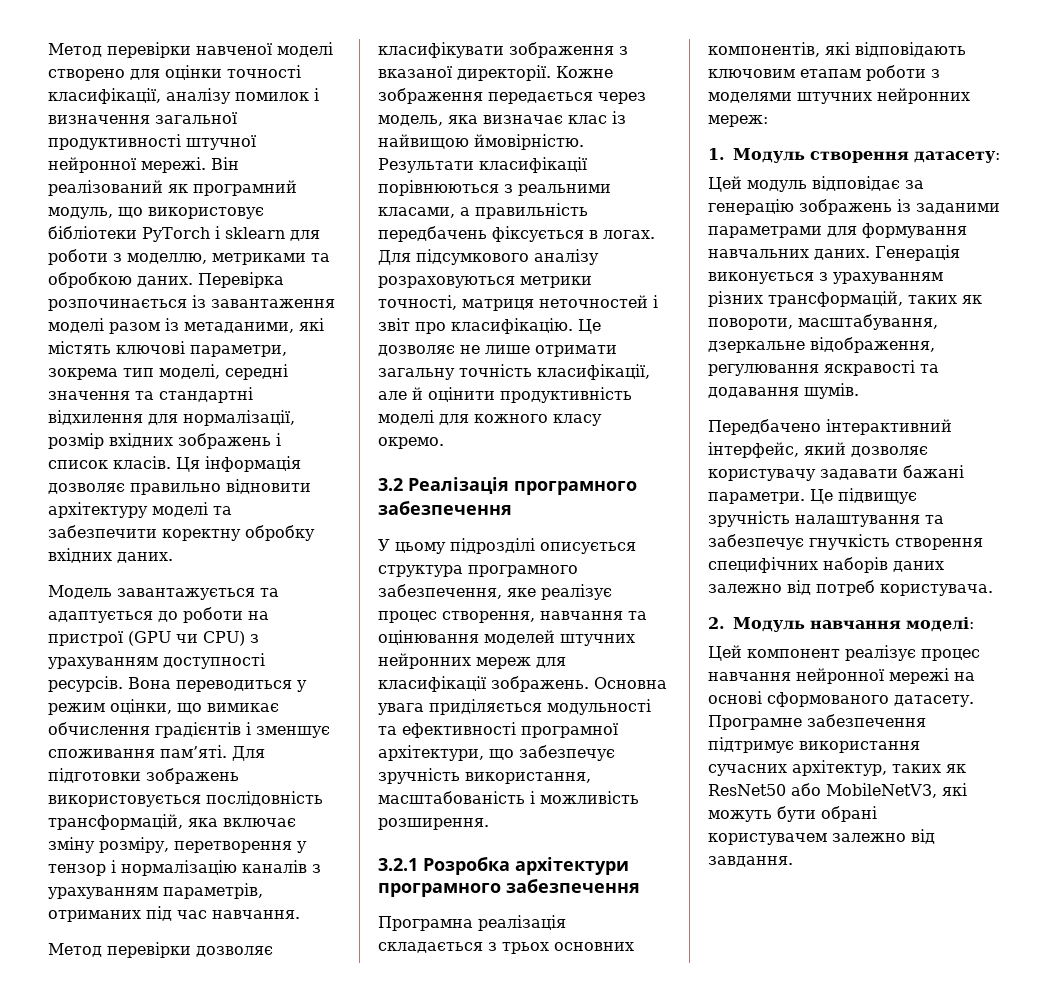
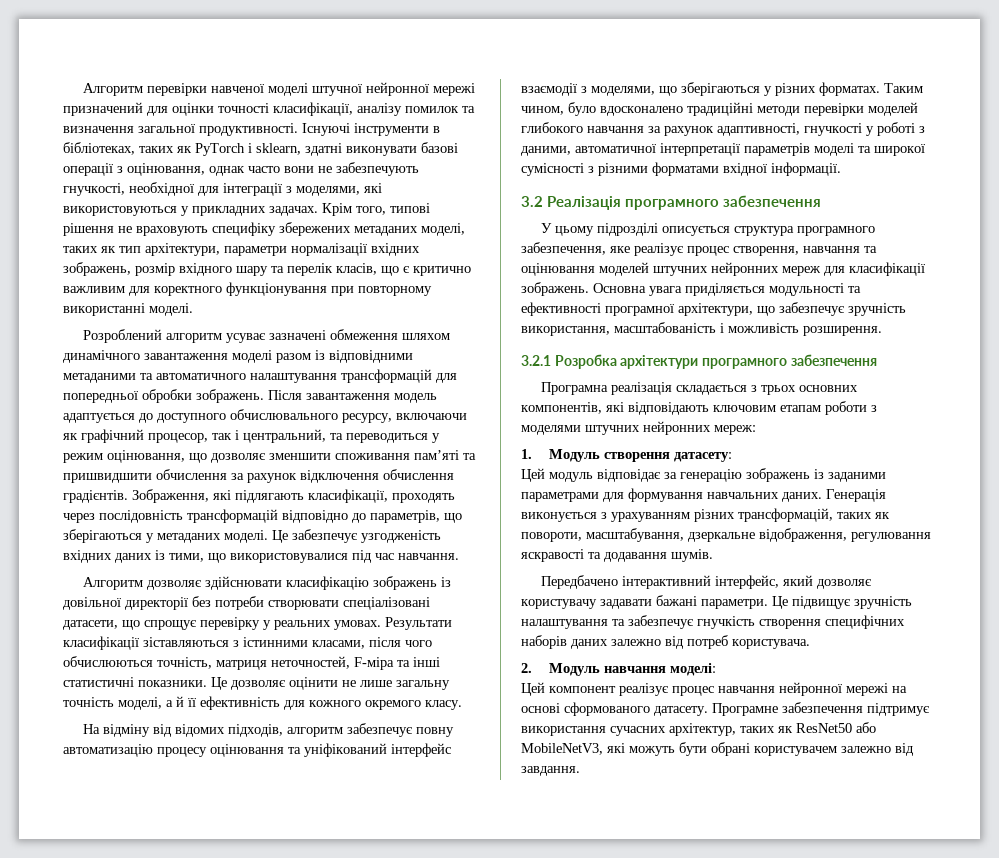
- Метод перевірки навченої моделі створено для оцінки точності класифікації, аналізу помилок і визначення загальної продуктивності штучної нейронної мережі. Він реалізований як програмний модуль, що використовує бібліотеки PyTorch і sklearn для роботи з моделлю, метриками та обробкою даних. Перевірка розпочинається із завантаження моделі разом із метаданими, які містять ключові параметри, зокрема тип моделі, середні значення та стандартні відхилення для нормалізації, розмір вхідних зображень і список класів. Ця інформація дозволяє правильно відновити архітектуру моделі та забезпечити коректну обробку вхідних даних.
- Модель завантажується та адаптується до роботи на пристрої (GPU чи CPU) з урахуванням доступності ресурсів. Вона переводиться у режим оцінки, що вимикає обчислення градієнтів і зменшує споживання пам’яті. Для підготовки зображень використовується послідовність трансформацій, яка включає зміну розміру, перетворення у тензор і нормалізацію каналів з урахуванням параметрів, отриманих під час навчання.
- Метод перевірки дозволяє класифікувати зображення з вказаної директорії. Кожне зображення передається через модель, яка визначає клас із найвищою ймовірністю. Результати класифікації порівнюються з реальними класами, а правильність передбачень фіксується в логах. Для підсумкового аналізу розраховуються метрики точності, матриця неточностей і звіт про класифікацію.
+ Алгоритм перевірки навченої моделі штучної нейронної мережі призначений для оцінки точності класифікації, аналізу помилок та визначення загальної продуктивності. Існуючі інструменти в бібліотеках, таких як PyTorch і sklearn, здатні виконувати базові операції з оцінювання, однак часто вони не забезпечують гнучкості, необхідної для інтеграції з моделями, які використовуються у прикладних задачах. Крім того, типові рішення не враховують специфіку збережених метаданих моделі, таких як тип архітектури, параметри нормалізації вхідних зображень, розмір вхідного шару та перелік класів, що є критично важливим для коректного функціонування при повторному використанні моделі.
+ Розроблений алгоритм усуває зазначені обмеження шляхом динамічного завантаження моделі разом із відповідними метаданими та автоматичного налаштування трансформацій для попередньої обробки зображень. Після завантаження модель адаптується до доступного обчислювального ресурсу, включаючи як графічний процесор, так і центральний, та переводиться у режим оцінювання, що дозволяє зменшити споживання пам’яті та пришвидшити обчислення за рахунок відключення обчислення градієнтів. Зображення, які підлягають класифікації, проходять через послідовність трансформацій відповідно до параметрів, що зберігаються у метаданих моделі. Це забезпечує узгодженість вхідних даних із тими, що використовувалися під час навчання.
+ Алгоритм дозволяє здійснювати класифікацію зображень із довільної директорії без потреби створювати спеціалізовані датасети, що спрощує перевірку у реальних умовах. Результати класифікації зіставляються з істинними класами, після чого обчислюються точність, матриця неточностей, F-мірa та інші статистичні показники.
- Це дозволяє не лише отримати загальну точність класифікації, але й оцінити продуктивність моделі для кожного класу окремо.
+ Це дозволяє оцінити не лише загальну точність моделі, а й її ефективність для кожного окремого класу.
+ На відміну від відомих підходів, алгоритм забезпечує повну автоматизацію процесу оцінювання та уніфікований інтерфейс взаємодії з моделями, що зберігаються у різних форматах. Таким чином, було вдосконалено традиційні методи перевірки моделей глибокого навчання за рахунок адаптивності, гнучкості у роботі з даними, автоматичної інтерпретації параметрів моделі та широкої сумісності з різними форматами вхідної інформації.

